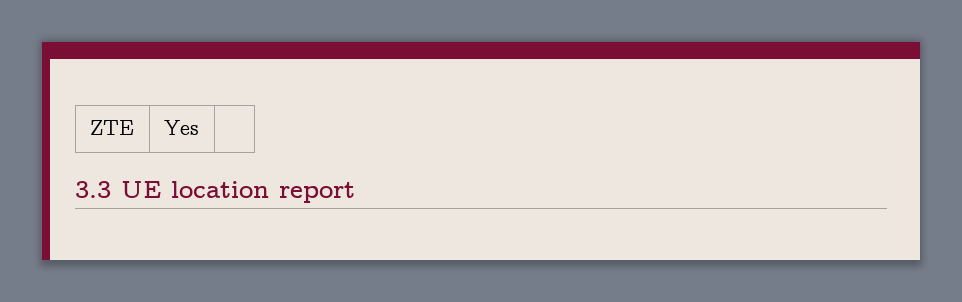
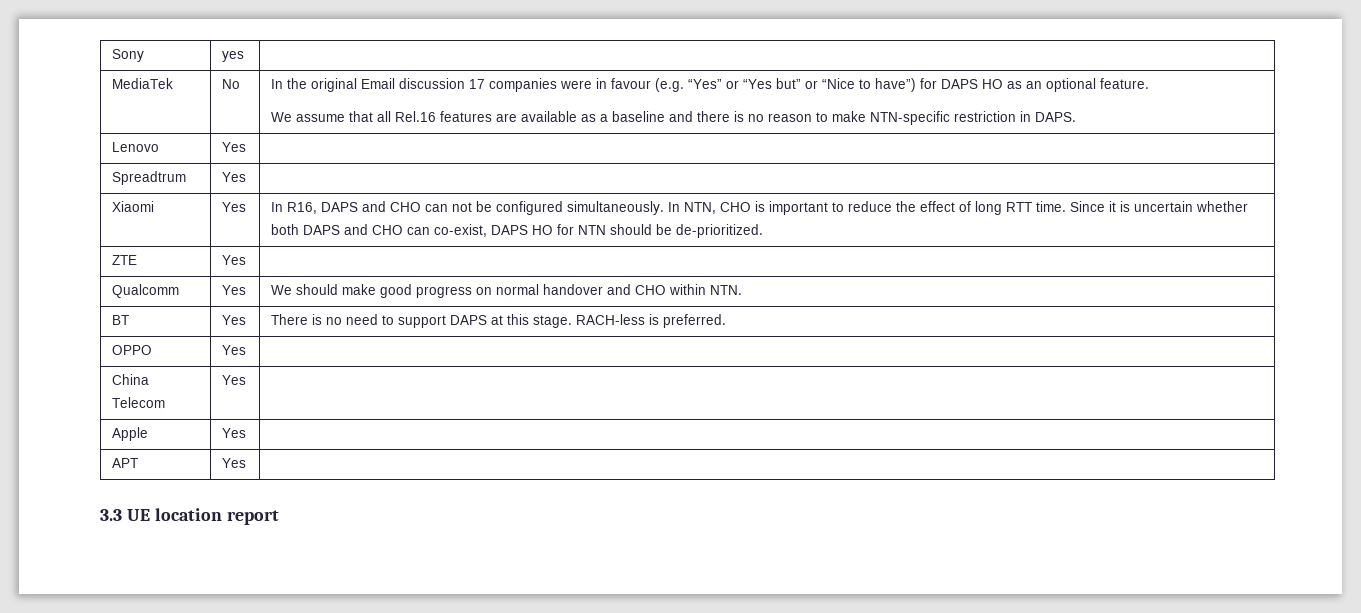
+ Sony | yes |
+ MediaTek | No | In the original Email discussion 17 companies were in favour (e.g. “Yes” or “Yes but” or “Nice to have”) for DAPS HO as an optional feature.
+ We assume that all Rel.16 features are available as a baseline and there is no reason to make NTN-specific restriction in DAPS.
+ Lenovo | Yes |
+ Spreadtrum | Yes |
+ Xiaomi | Yes | In R16, DAPS and CHO can not be configured simultaneously. In NTN, CHO is important to reduce the effect of long RTT time. Since it is uncertain whether both DAPS and CHO can co-exist, DAPS HO for NTN should be de-prioritized.
  ZTE | Yes |
+ Qualcomm | Yes | We should make good progress on normal handover and CHO within NTN.
+ BT | Yes | There is no need to support DAPS at this stage. RACH-less is preferred.
+ OPPO | Yes |
+ China Telecom | Yes |
+ Apple | Yes |
+ APT | Yes |

